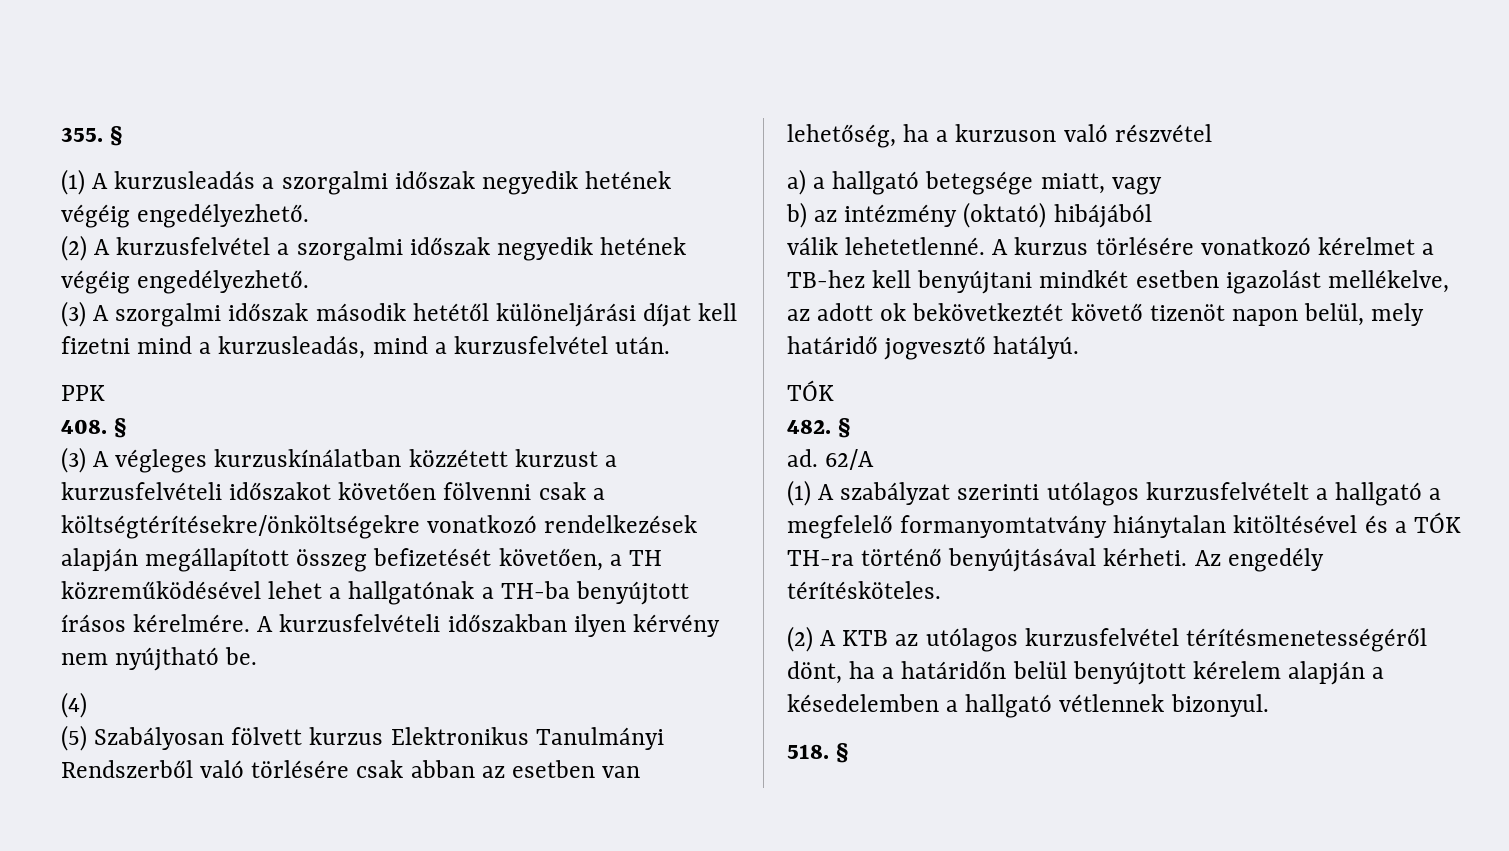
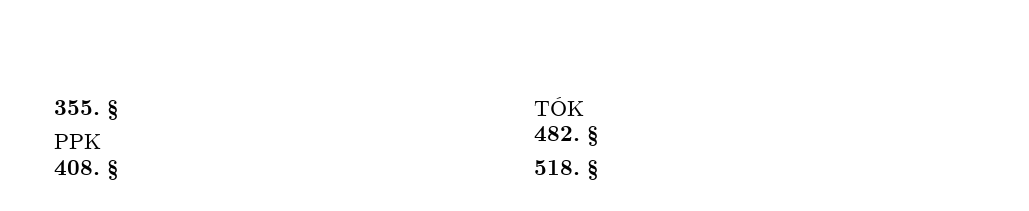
- (1) A kurzusleadás a szorgalmi időszak negyedik hetének végéig engedélyezhető.
- (2) A kurzusfelvétel a szorgalmi időszak negyedik hetének végéig engedélyezhető.
- (3) A szorgalmi időszak második hetétől különeljárási díjat kell fizetni mind a kurzusleadás, mind a kurzusfelvétel után.
  PPK
  408. §
- (3) A végleges kurzuskínálatban közzétett kurzust a kurzusfelvételi időszakot követően fölvenni csak a költségtérítésekre/önköltségekre vonatkozó rendelkezések alapján megállapított összeg befizetését követően, a TH közreműködésével lehet a hallgatónak a TH-ba benyújtott írásos kérelmére. A kurzusfelvételi időszakban ilyen kérvény nem nyújtható be.
- (4)
- (5) Szabályosan fölvett kurzus Elektronikus Tanulmányi Rendszerből való törlésére csak abban az esetben van lehetőség, ha a kurzuson való részvétel
- a) a hallgató betegsége miatt, vagy
- b) az intézmény (oktató) hibájából
- válik lehetetlenné. A kurzus törlésére vonatkozó kérelmet a TB-hez kell benyújtani mindkét esetben igazolást mellékelve, az adott ok bekövetkeztét követő tizenöt napon belül, mely határidő jogvesztő hatályú.
  TÓK
  482. §
- ad. 62/A
- (1) A szabályzat szerinti utólagos kurzusfelvételt a hallgató a megfelelő formanyomtatvány hiánytalan kitöltésével és a TÓK TH-ra történő benyújtásával kérheti. Az engedély térítésköteles.
- (2) A KTB az utólagos kurzusfelvétel térítésmenetességéről dönt, ha a határidőn belül benyújtott kérelem alapján a késedelemben a hallgató vétlennek bizonyul.

